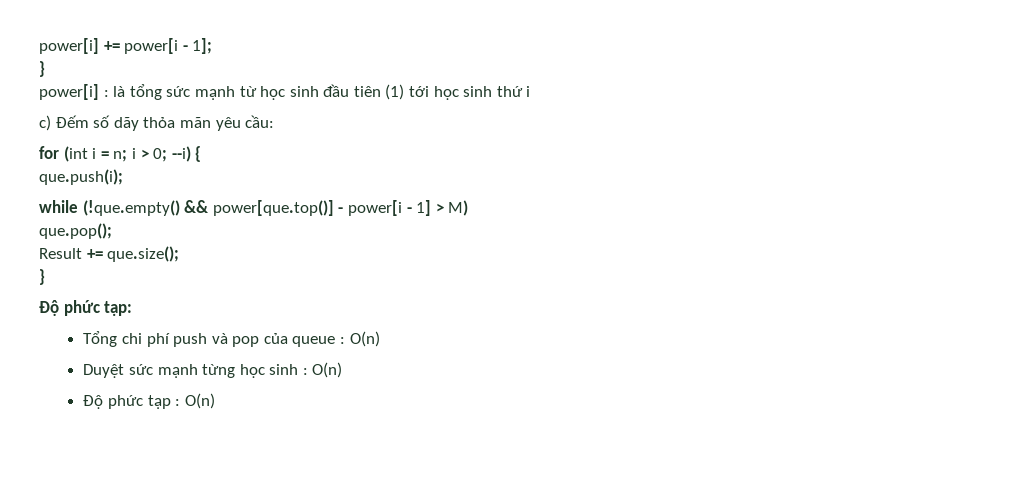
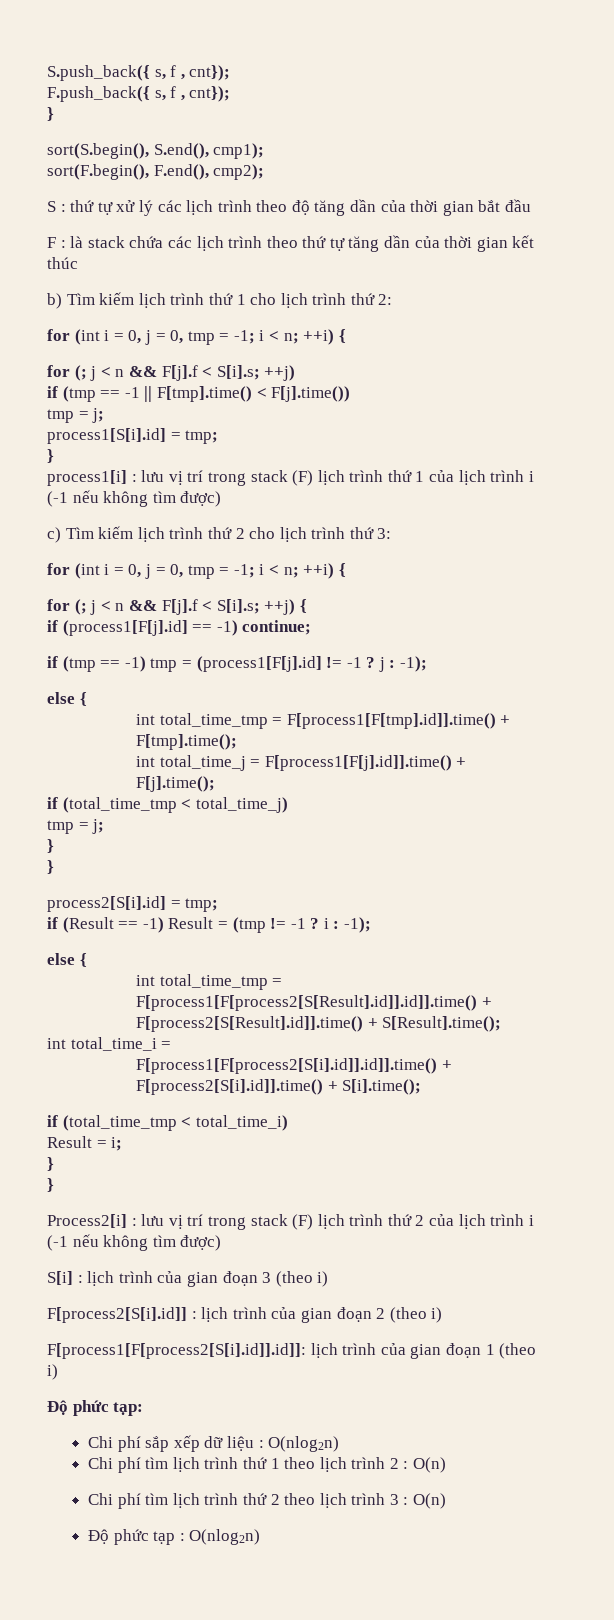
- power[i] += power[i - 1];
+ S.push_back({ s, f , cnt});
+ F.push_back({ s, f , cnt});
  }
- power[i] : là tổng sức mạnh từ học sinh đầu tiên (1) tới học sinh thứ i
- c) Đếm số dãy thỏa mãn yêu cầu:
- for (int i = n; i > 0; --i) {
- que.push(i);
- while (!que.empty() && power[que.top()] - power[i - 1] > M)
- que.pop();
- Result += que.size();
+ sort(S.begin(), S.end(), cmp1);
+ sort(F.begin(), F.end(), cmp2);
+ S : thứ tự xử lý các lịch trình theo độ tăng dần của thời gian bắt đầu
+ F : là stack chứa các lịch trình theo thứ tự tăng dần của thời gian kết thúc
+ b) Tìm kiếm lịch trình thứ 1 cho lịch trình thứ 2:
+ for (int i = 0, j = 0, tmp = -1; i < n; ++i) {
+ for (; j < n && F[j].f < S[i].s; ++j)
+ if (tmp == -1 || F[tmp].time() < F[j].time())
+ tmp = j;
+ process1[S[i].id] = tmp;
  }
+ process1[i] : lưu vị trí trong stack (F) lịch trình thứ 1 của lịch trình i (-1 nếu không tìm được)
+ c) Tìm kiếm lịch trình thứ 2 cho lịch trình thứ 3:
+ for (int i = 0, j = 0, tmp = -1; i < n; ++i) {
+ for (; j < n && F[j].f < S[i].s; ++j) {
+ if (process1[F[j].id] == -1) continue;
+ if (tmp == -1) tmp = (process1[F[j].id] != -1 ? j : -1);
+ else {
+ int total_time_tmp = F[process1[F[tmp].id]].time() + F[tmp].time();
+ int total_time_j = F[process1[F[j].id]].time() + F[j].time();
+ if (total_time_tmp < total_time_j)
+ tmp = j;
+ }
+ }
+ process2[S[i].id] = tmp;
+ if (Result == -1) Result = (tmp != -1 ? i : -1);
+ else {
+ int total_time_tmp = F[process1[F[process2[S[Result].id]].id]].time() + F[process2[S[Result].id]].time() + S[Result].time();
+ int total_time_i =
+ F[process1[F[process2[S[i].id]].id]].time() + F[process2[S[i].id]].time() + S[i].time();
+ if (total_time_tmp < total_time_i)
+ Result = i;
+ }
+ }
+ Process2[i] : lưu vị trí trong stack (F) lịch trình thứ 2 của lịch trình i (-1 nếu không tìm được)
+ S[i] : lịch trình của gian đoạn 3 (theo i)
+ F[process2[S[i].id]] : lịch trình của gian đoạn 2 (theo i)
+ F[process1[F[process2[S[i].id]].id]]: lịch trình của gian đoạn 1 (theo i)
  Độ phức tạp:
- Tổng chi phí push và pop của queue : O(n)
- Duyệt sức mạnh từng học sinh : O(n)
+ Chi phí sắp xếp dữ liệu : O(nlog2n)
+ Chi phí tìm lịch trình thứ 1 theo lịch trình 2 : O(n)
+ Chi phí tìm lịch trình thứ 2 theo lịch trình 3 : O(n)
- Độ phức tạp : O(n)
+ Độ phức tạp : O(nlog2n)

